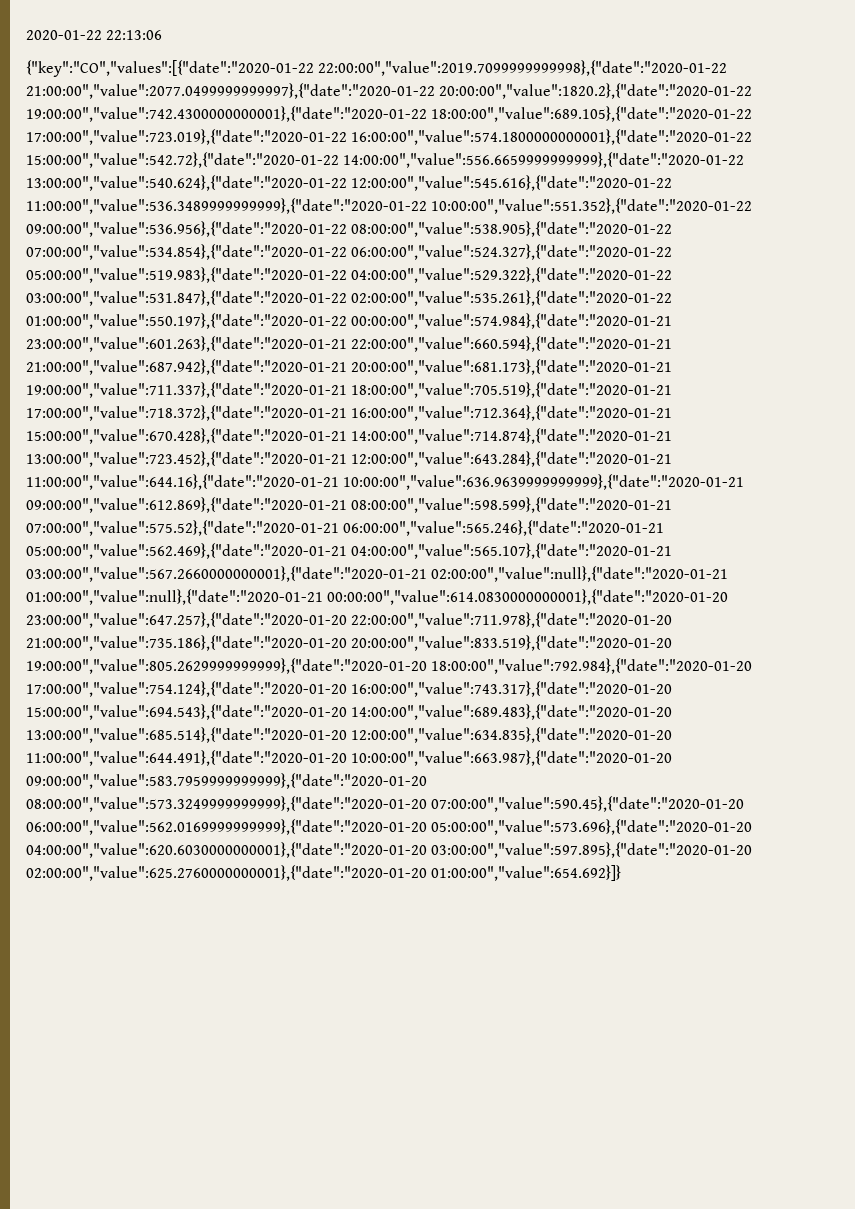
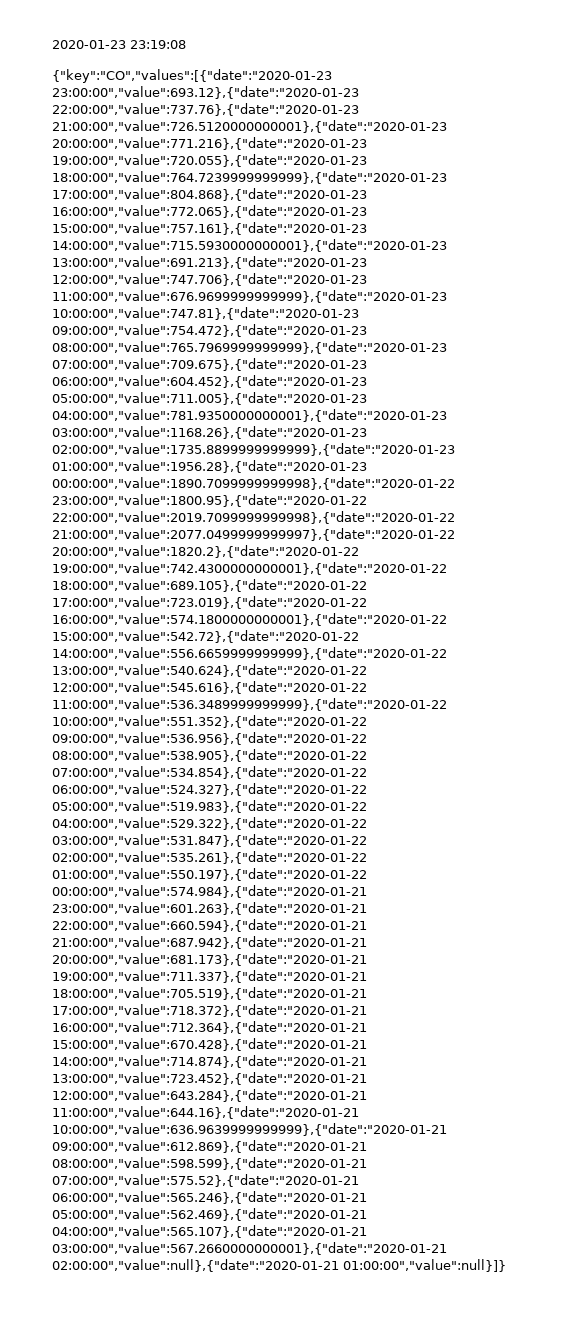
- 2020-01-22 22:13:06
- {"key":"CO","values":[{"date":"2020-01-22 22:00:00","value":2019.7099999999998},{"date":"2020-01-22 21:00:00","value":2077.0499999999997},{"date":"2020-01-22 20:00:00","value":1820.2},{"date":"2020-01-22 19:00:00","value":742.4300000000001},{"date":"2020-01-22 18:00:00","value":689.105},{"date":"2020-01-22 17:00:00","value":723.019},{"date":"2020-01-22 16:00:00","value":574.1800000000001},{"date":"2020-01-22 15:00:00","value":542.72},{"date":"2020-01-22 14:00:00","value":556.6659999999999},{"date":"2020-01-22 13:00:00","value":540.624},{"date":"2020-01-22 12:00:00","value":545.616},{"date":"2020-01-22 11:00:00","value":536.3489999999999},{"date":"2020-01-22 10:00:00","value":551.352},{"date":"2020-01-22 09:00:00","value":536.956},{"date":"2020-01-22 08:00:00","value":538.905},{"date":"2020-01-22 07:00:00","value":534.854},{"date":"2020-01-22 06:00:00","value":524.327},{"date":"2020-01-22 05:00:00","value":519.983},{"date":"2020-01-22 04:00:00","value":529.322},{"date":"2020-01-22 03:00:00","value":531.847},{"date":"2020-01-22 02:00:00","value":535.261},{"date":"2020-01-22 01:00:00","value":550.197},{"date":"2020-01-22 00:00:00","value":574.984},{"date":"2020-01-21 23:00:00","value":601.263},{"date":"2020-01-21 22:00:00","value":660.594},{"date":"2020-01-21 21:00:00","value":687.942},{"date":"2020-01-21 20:00:00","value":681.173},{"date":"2020-01-21 19:00:00","value":711.337},{"date":"2020-01-21 18:00:00","value":705.519},{"date":"2020-01-21 17:00:00","value":718.372},{"date":"2020-01-21 16:00:00","value":712.364},{"date":"2020-01-21 15:00:00","value":670.428},{"date":"2020-01-21 14:00:00","value":714.874},{"date":"2020-01-21 13:00:00","value":723.452},{"date":"2020-01-21 12:00:00","value":643.284},{"date":"2020-01-21 11:00:00","value":644.16},{"date":"2020-01-21 10:00:00","value":636.9639999999999},{"date":"2020-01-21 09:00:00","value":612.869},{"date":"2020-01-21 08:00:00","value":598.599},{"date":"2020-01-21 07:00:00","value":575.52},{"date":"2020-01-21 06:00:00","value":565.246},{"date":"2020-01-21 05:00:00","value":562.469},{"date":"2020-01-21 04:00:00","value":565.107},{"date":"2020-01-21 03:00:00","value":567.2660000000001},{"date":"2020-01-21 02:00:00","value":null},{"date":"2020-01-21 01:00:00","value":null},{"date":"2020-01-21 00:00:00","value":614.0830000000001},{"date":"2020-01-20 23:00:00","value":647.257},{"date":"2020-01-20 22:00:00","value":711.978},{"date":"2020-01-20 21:00:00","value":735.186},{"date":"2020-01-20 20:00:00","value":833.519},{"date":"2020-01-20 19:00:00","value":805.2629999999999},{"date":"2020-01-20 18:00:00","value":792.984},{"date":"2020-01-20 17:00:00","value":754.124},{"date":"2020-01-20 16:00:00","value":743.317},{"date":"2020-01-20 15:00:00","value":694.543},{"date":"2020-01-20 14:00:00","value":689.483},{"date":"2020-01-20 13:00:00","value":685.514},{"date":"2020-01-20 12:00:00","value":634.835},{"date":"2020-01-20 11:00:00","value":644.491},{"date":"2020-01-20 10:00:00","value":663.987},{"date":"2020-01-20 09:00:00","value":583.7959999999999},{"date":"2020-01-20 08:00:00","value":573.3249999999999},{"date":"2020-01-20 07:00:00","value":590.45},{"date":"2020-01-20 06:00:00","value":562.0169999999999},{"date":"2020-01-20 05:00:00","value":573.696},{"date":"2020-01-20 04:00:00","value":620.6030000000001},{"date":"2020-01-20 03:00:00","value":597.895},{"date":"2020-01-20 02:00:00","value":625.2760000000001},{"date":"2020-01-20 01:00:00","value":654.692}]}
+ 2020-01-23 23:19:08
+ {"key":"CO","values":[{"date":"2020-01-23 23:00:00","value":693.12},{"date":"2020-01-23 22:00:00","value":737.76},{"date":"2020-01-23 21:00:00","value":726.5120000000001},{"date":"2020-01-23 20:00:00","value":771.216},{"date":"2020-01-23 19:00:00","value":720.055},{"date":"2020-01-23 18:00:00","value":764.7239999999999},{"date":"2020-01-23 17:00:00","value":804.868},{"date":"2020-01-23 16:00:00","value":772.065},{"date":"2020-01-23 15:00:00","value":757.161},{"date":"2020-01-23 14:00:00","value":715.5930000000001},{"date":"2020-01-23 13:00:00","value":691.213},{"date":"2020-01-23 12:00:00","value":747.706},{"date":"2020-01-23 11:00:00","value":676.9699999999999},{"date":"2020-01-23 10:00:00","value":747.81},{"date":"2020-01-23 09:00:00","value":754.472},{"date":"2020-01-23 08:00:00","value":765.7969999999999},{"date":"2020-01-23 07:00:00","value":709.675},{"date":"2020-01-23 06:00:00","value":604.452},{"date":"2020-01-23 05:00:00","value":711.005},{"date":"2020-01-23 04:00:00","value":781.9350000000001},{"date":"2020-01-23 03:00:00","value":1168.26},{"date":"2020-01-23 02:00:00","value":1735.8899999999999},{"date":"2020-01-23 01:00:00","value":1956.28},{"date":"2020-01-23 00:00:00","value":1890.7099999999998},{"date":"2020-01-22 23:00:00","value":1800.95},{"date":"2020-01-22 22:00:00","value":2019.7099999999998},{"date":"2020-01-22 21:00:00","value":2077.0499999999997},{"date":"2020-01-22 20:00:00","value":1820.2},{"date":"2020-01-22 19:00:00","value":742.4300000000001},{"date":"2020-01-22 18:00:00","value":689.105},{"date":"2020-01-22 17:00:00","value":723.019},{"date":"2020-01-22 16:00:00","value":574.1800000000001},{"date":"2020-01-22 15:00:00","value":542.72},{"date":"2020-01-22 14:00:00","value":556.6659999999999},{"date":"2020-01-22 13:00:00","value":540.624},{"date":"2020-01-22 12:00:00","value":545.616},{"date":"2020-01-22 11:00:00","value":536.3489999999999},{"date":"2020-01-22 10:00:00","value":551.352},{"date":"2020-01-22 09:00:00","value":536.956},{"date":"2020-01-22 08:00:00","value":538.905},{"date":"2020-01-22 07:00:00","value":534.854},{"date":"2020-01-22 06:00:00","value":524.327},{"date":"2020-01-22 05:00:00","value":519.983},{"date":"2020-01-22 04:00:00","value":529.322},{"date":"2020-01-22 03:00:00","value":531.847},{"date":"2020-01-22 02:00:00","value":535.261},{"date":"2020-01-22 01:00:00","value":550.197},{"date":"2020-01-22 00:00:00","value":574.984},{"date":"2020-01-21 23:00:00","value":601.263},{"date":"2020-01-21 22:00:00","value":660.594},{"date":"2020-01-21 21:00:00","value":687.942},{"date":"2020-01-21 20:00:00","value":681.173},{"date":"2020-01-21 19:00:00","value":711.337},{"date":"2020-01-21 18:00:00","value":705.519},{"date":"2020-01-21 17:00:00","value":718.372},{"date":"2020-01-21 16:00:00","value":712.364},{"date":"2020-01-21 15:00:00","value":670.428},{"date":"2020-01-21 14:00:00","value":714.874},{"date":"2020-01-21 13:00:00","value":723.452},{"date":"2020-01-21 12:00:00","value":643.284},{"date":"2020-01-21 11:00:00","value":644.16},{"date":"2020-01-21 10:00:00","value":636.9639999999999},{"date":"2020-01-21 09:00:00","value":612.869},{"date":"2020-01-21 08:00:00","value":598.599},{"date":"2020-01-21 07:00:00","value":575.52},{"date":"2020-01-21 06:00:00","value":565.246},{"date":"2020-01-21 05:00:00","value":562.469},{"date":"2020-01-21 04:00:00","value":565.107},{"date":"2020-01-21 03:00:00","value":567.2660000000001},{"date":"2020-01-21 02:00:00","value":null},{"date":"2020-01-21 01:00:00","value":null}]}

